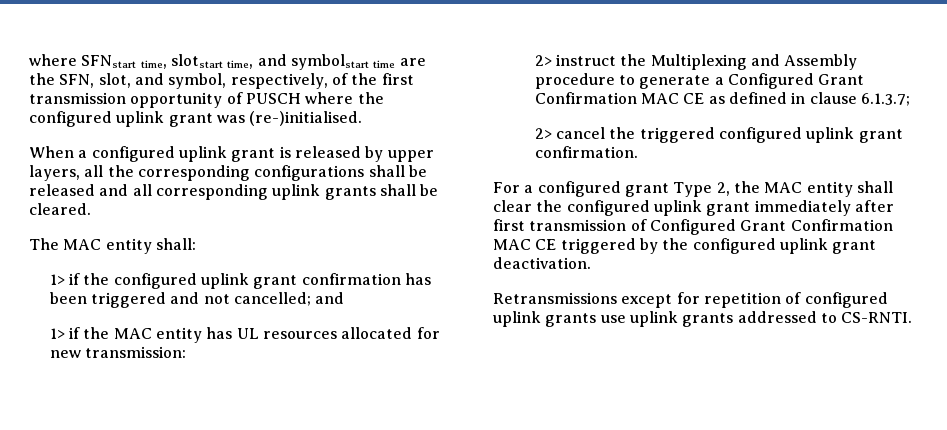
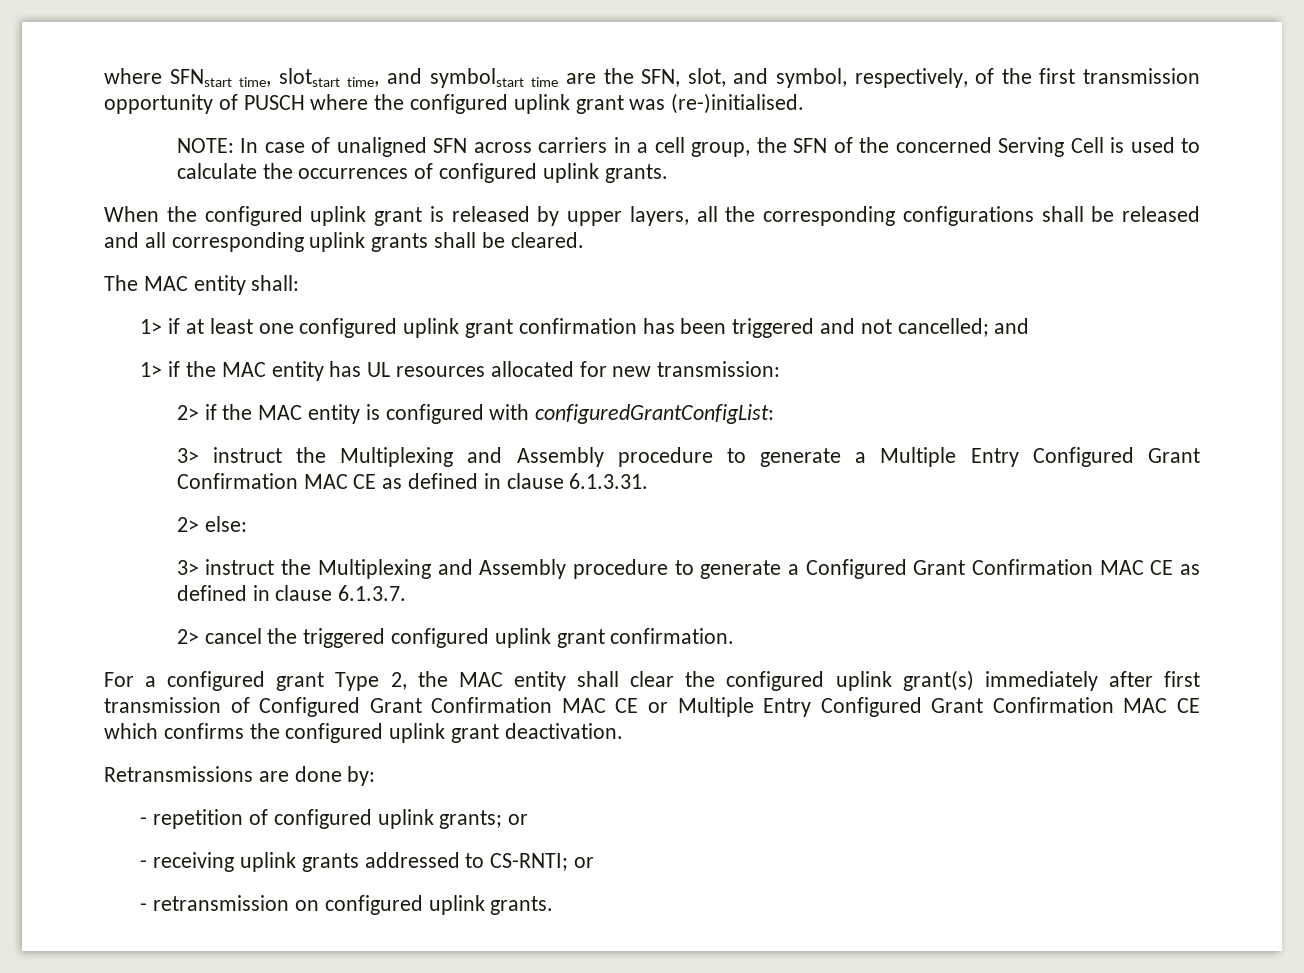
+ NOTE: In case of unaligned SFN across carriers in a cell group, the SFN of the concerned Serving Cell is used to calculate the occurrences of configured uplink grants.
- When a configured uplink grant is released by upper layers, all the corresponding configurations shall be released and all corresponding uplink grants shall be cleared.
+ When the configured uplink grant is released by upper layers, all the corresponding configurations shall be released and all corresponding uplink grants shall be cleared.
- 1> if the configured uplink grant confirmation has been triggered and not cancelled; and
+ 1> if at least one configured uplink grant confirmation has been triggered and not cancelled; and
- 2> instruct the Multiplexing and Assembly procedure to generate a Configured Grant Confirmation MAC CE as defined in clause 6.1.3.7;
+ 2> if the MAC entity is configured with configuredGrantConfigList:
+ 3> instruct the Multiplexing and Assembly procedure to generate a Multiple Entry Configured Grant Confirmation MAC CE as defined in clause 6.1.3.31.
+ 2> else:
+ 3> instruct the Multiplexing and Assembly procedure to generate a Configured Grant Confirmation MAC CE as defined in clause 6.1.3.7.
- For a configured grant Type 2, the MAC entity shall clear the configured uplink grant immediately after first transmission of Configured Grant Confirmation MAC CE triggered by the configured uplink grant deactivation.
+ For a configured grant Type 2, the MAC entity shall clear the configured uplink grant(s) immediately after first transmission of Configured Grant Confirmation MAC CE or Multiple Entry Configured Grant Confirmation MAC CE which confirms the configured uplink grant deactivation.
- Retransmissions except for repetition of configured uplink grants use uplink grants addressed to CS-RNTI.
+ Retransmissions are done by:
+ - repetition of configured uplink grants; or
+ - receiving uplink grants addressed to CS-RNTI; or
+ - retransmission on configured uplink grants.

